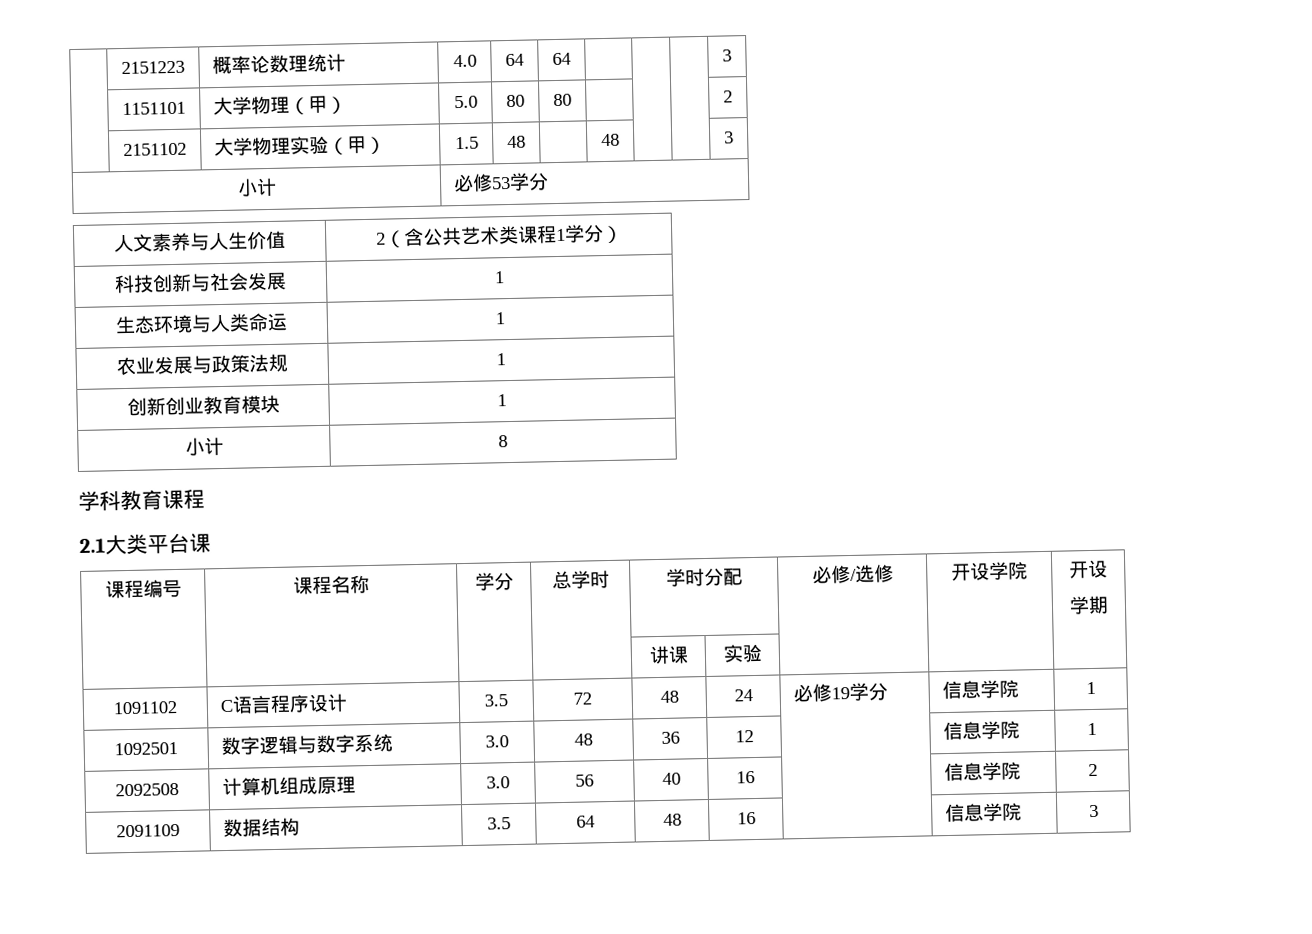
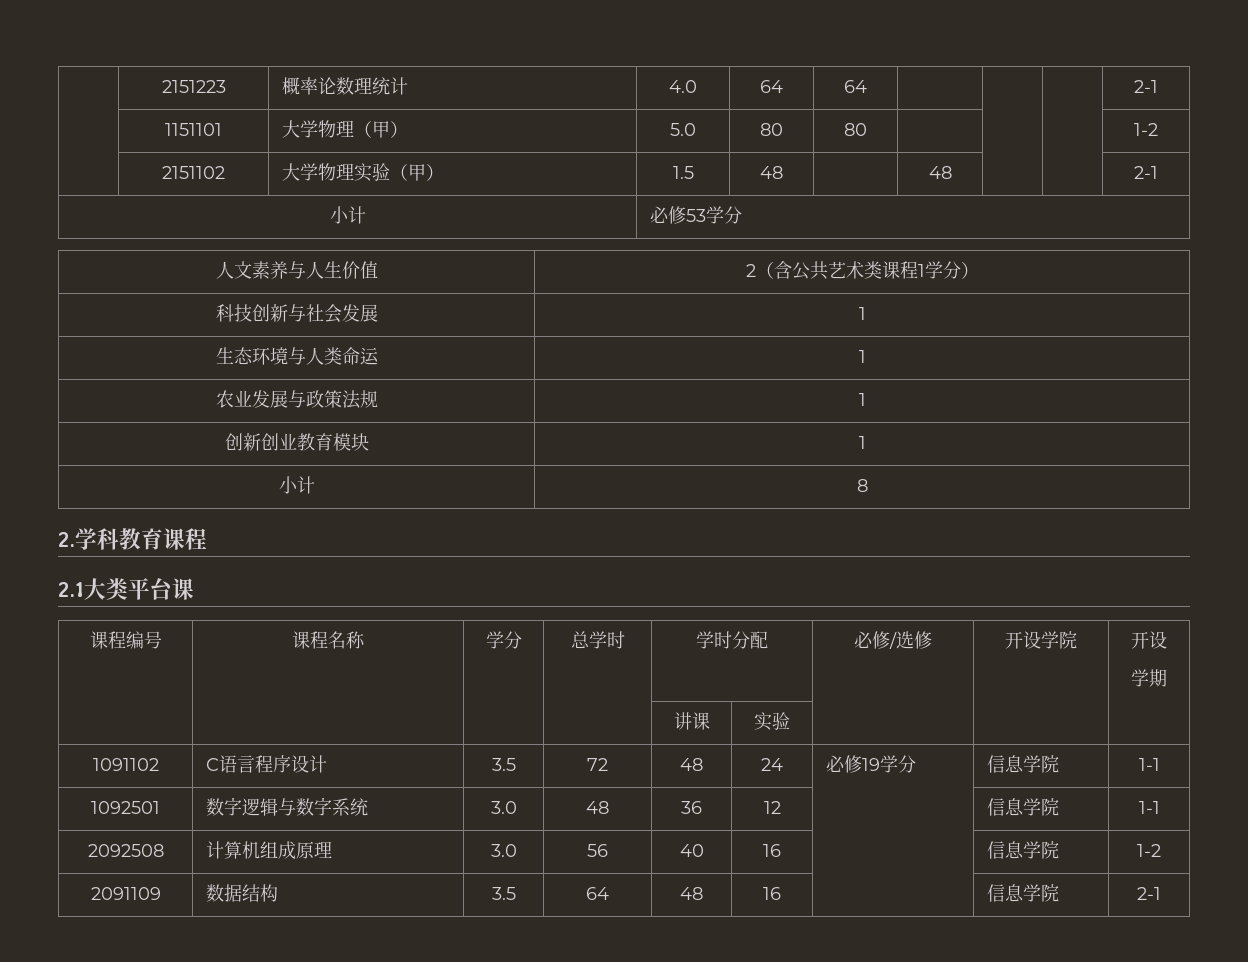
- | 2151223 | 概率论数理统计 | 4.0 | 64 | 64 | | | | 3
+ | 2151223 | 概率论数理统计 | 4.0 | 64 | 64 | | | | 2-1
- | 1151101 | 大学物理（甲） | 5.0 | 80 | 80 | | | | 2
+ | 1151101 | 大学物理（甲） | 5.0 | 80 | 80 | | | | 1-2
- | 2151102 | 大学物理实验（甲） | 1.5 | 48 | | 48 | | | 3
+ | 2151102 | 大学物理实验（甲） | 1.5 | 48 | | 48 | | | 2-1
- 学科教育课程
+ 2.学科教育课程
- 1091102 | C语言程序设计 | 3.5 | 72 | 48 | 24 | 必修19学分 | 信息学院 | 1
+ 1091102 | C语言程序设计 | 3.5 | 72 | 48 | 24 | 必修19学分 | 信息学院 | 1-1
- 1092501 | 数字逻辑与数字系统 | 3.0 | 48 | 36 | 12 | | 信息学院 | 1
+ 1092501 | 数字逻辑与数字系统 | 3.0 | 48 | 36 | 12 | | 信息学院 | 1-1
- 2092508 | 计算机组成原理 | 3.0 | 56 | 40 | 16 | | 信息学院 | 2
+ 2092508 | 计算机组成原理 | 3.0 | 56 | 40 | 16 | | 信息学院 | 1-2
- 2091109 | 数据结构 | 3.5 | 64 | 48 | 16 | | 信息学院 | 3
+ 2091109 | 数据结构 | 3.5 | 64 | 48 | 16 | | 信息学院 | 2-1

